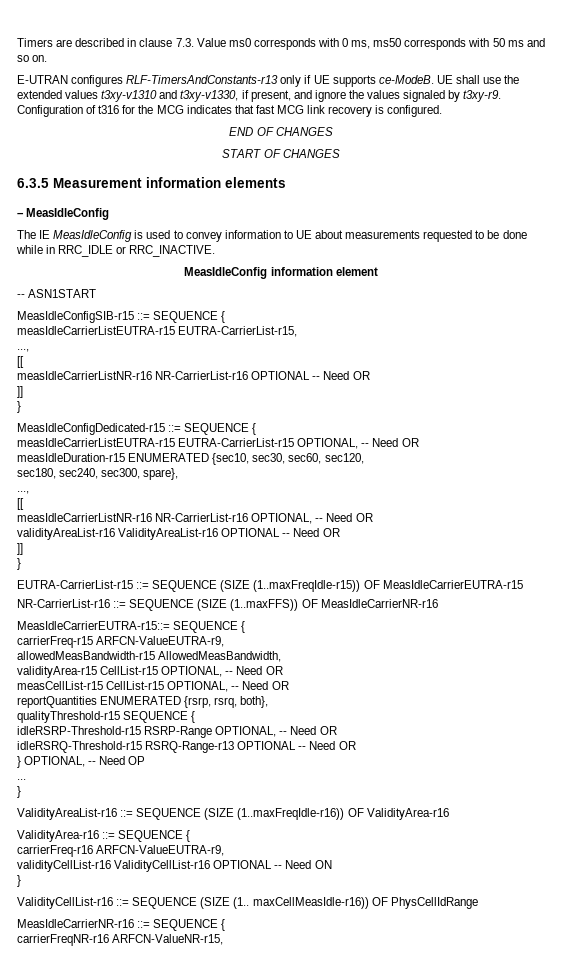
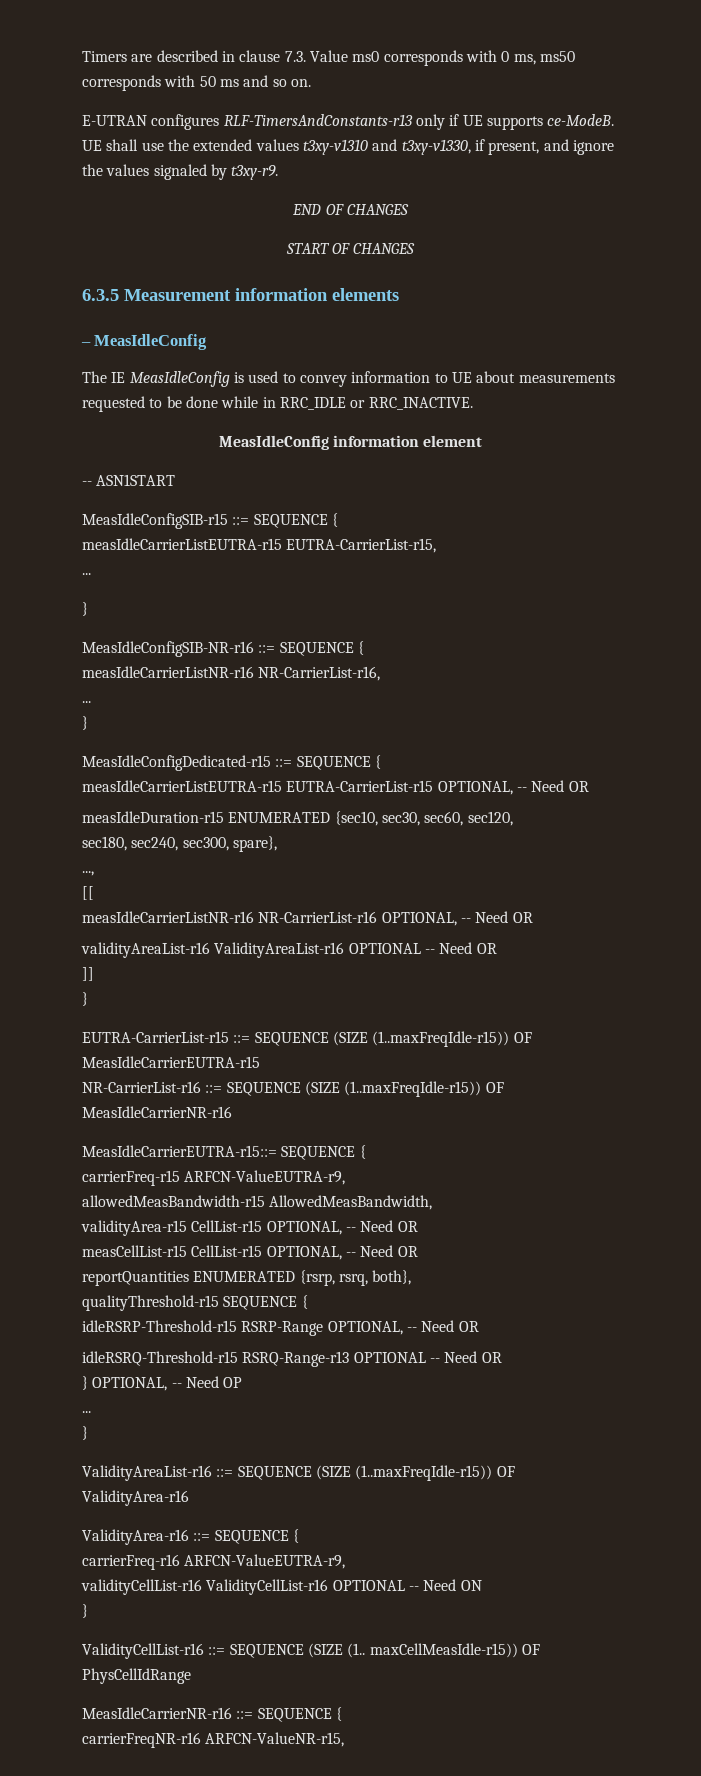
- Configuration of t316 for the MCG indicates that fast MCG link recovery is configured.
  measIdleCarrierListEUTRA-r15 EUTRA-CarrierList-r15,
- ...,
- [[
- measIdleCarrierListNR-r16 NR-CarrierList-r16 OPTIONAL -- Need OR
- ]]
+ ...
+ }
+ MeasIdleConfigSIB-NR-r16 ::= SEQUENCE {
+ measIdleCarrierListNR-r16 NR-CarrierList-r16,
+ ...
- NR-CarrierList-r16 ::= SEQUENCE (SIZE (1..maxFFS)) OF MeasIdleCarrierNR-r16
+ NR-CarrierList-r16 ::= SEQUENCE (SIZE (1..maxFreqIdle-r15)) OF MeasIdleCarrierNR-r16
- ValidityAreaList-r16 ::= SEQUENCE (SIZE (1..maxFreqIdle-r16)) OF ValidityArea-r16
+ ValidityAreaList-r16 ::= SEQUENCE (SIZE (1..maxFreqIdle-r15)) OF ValidityArea-r16
- ValidityCellList-r16 ::= SEQUENCE (SIZE (1.. maxCellMeasIdle-r16)) OF PhysCellIdRange
+ ValidityCellList-r16 ::= SEQUENCE (SIZE (1.. maxCellMeasIdle-r15)) OF PhysCellIdRange

